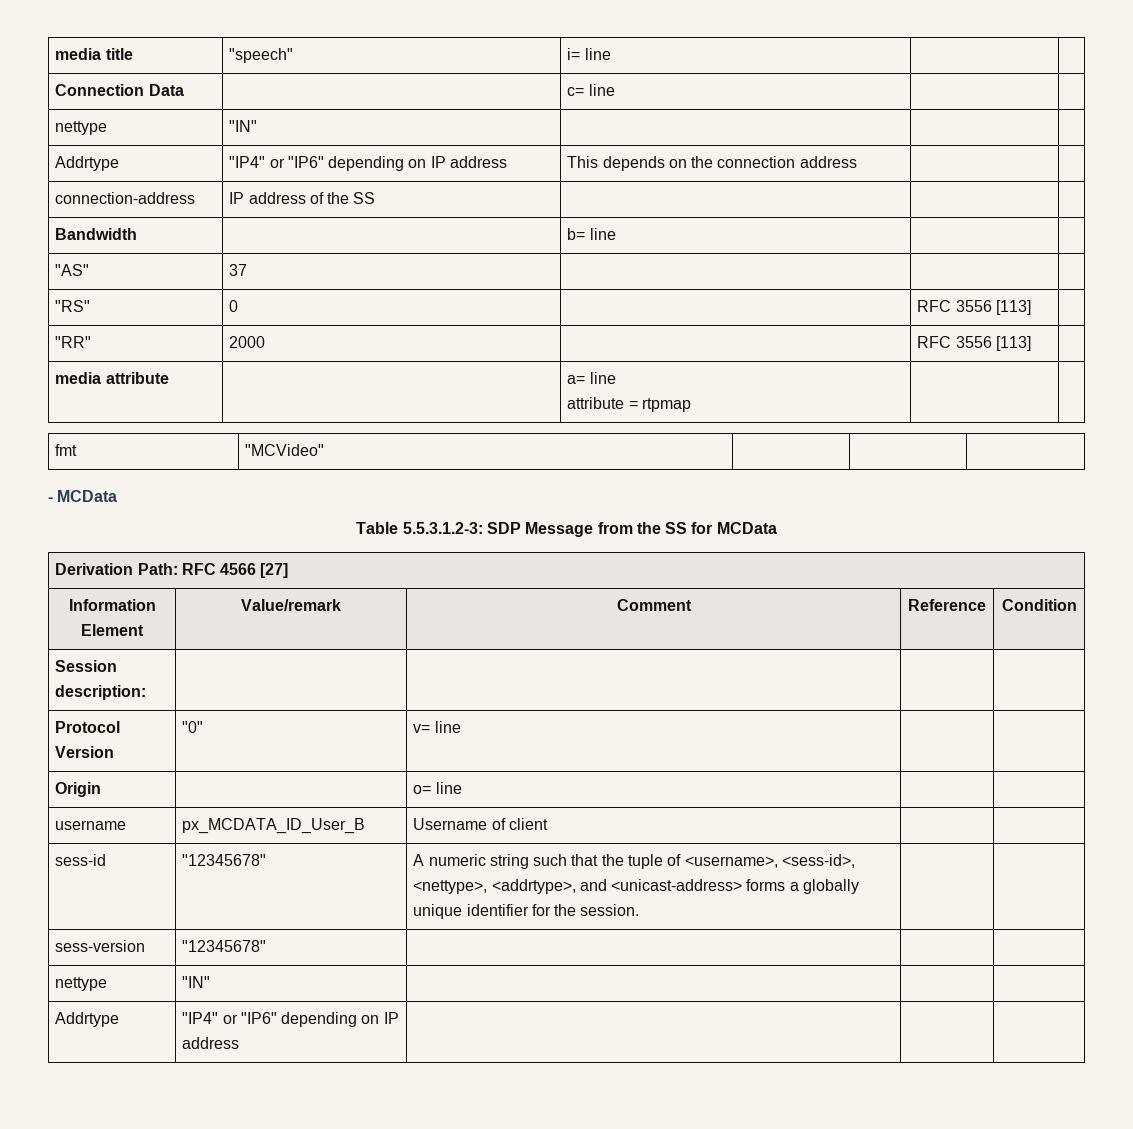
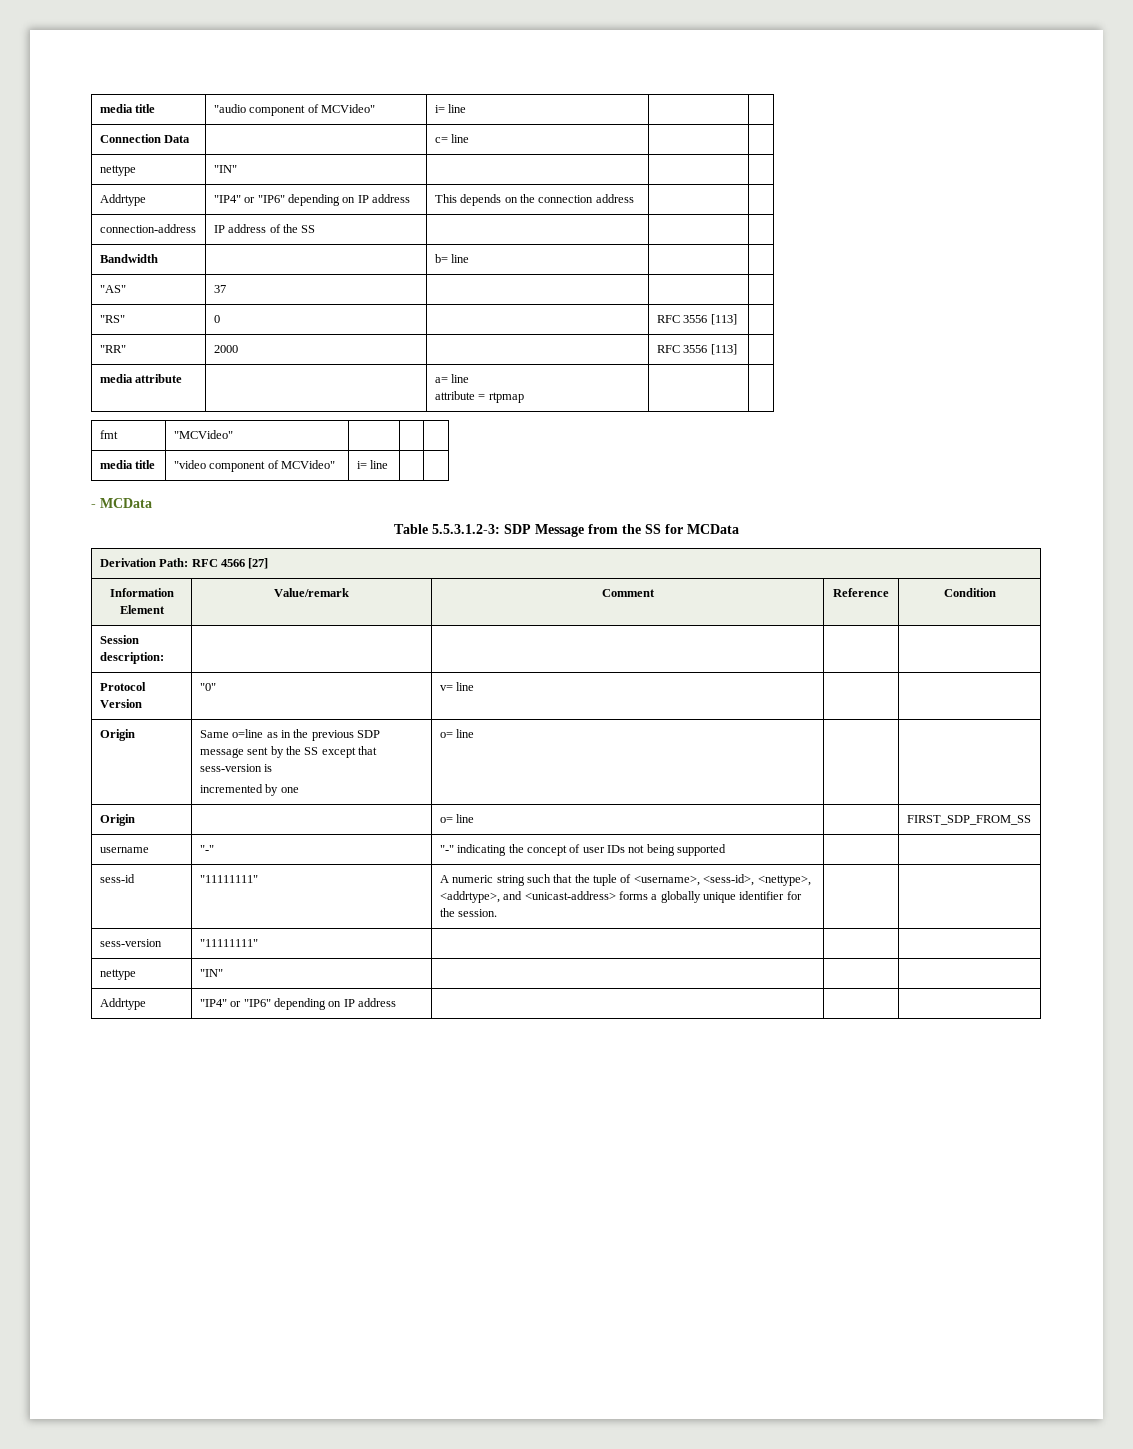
- media title | "speech" | i= line | |
+ media title | "audio component of MCVideo" | i= line | |
+ media title | "video component of MCVideo" | i= line | |
- Origin | | o= line | |
- username | px_MCDATA_ID_User_B | Username of client | |
+ Origin | Same o=line as in the previous SDP message sent by the SS except that sess-version is
+ incremented by one | o= line | |
+ Origin | | o= line | | FIRST_SDP_FROM_SS
+ username | "-" | "-" indicating the concept of user IDs not being supported | |
- sess-id | "12345678" | A numeric string such that the tuple of <username>, <sess-id>, <nettype>, <addrtype>, and <unicast-address> forms a globally unique identifier for the session. | |
+ sess-id | "11111111" | A numeric string such that the tuple of <username>, <sess-id>, <nettype>, <addrtype>, and <unicast-address> forms a globally unique identifier for the session. | |
- sess-version | "12345678" | | |
+ sess-version | "11111111" | | |

